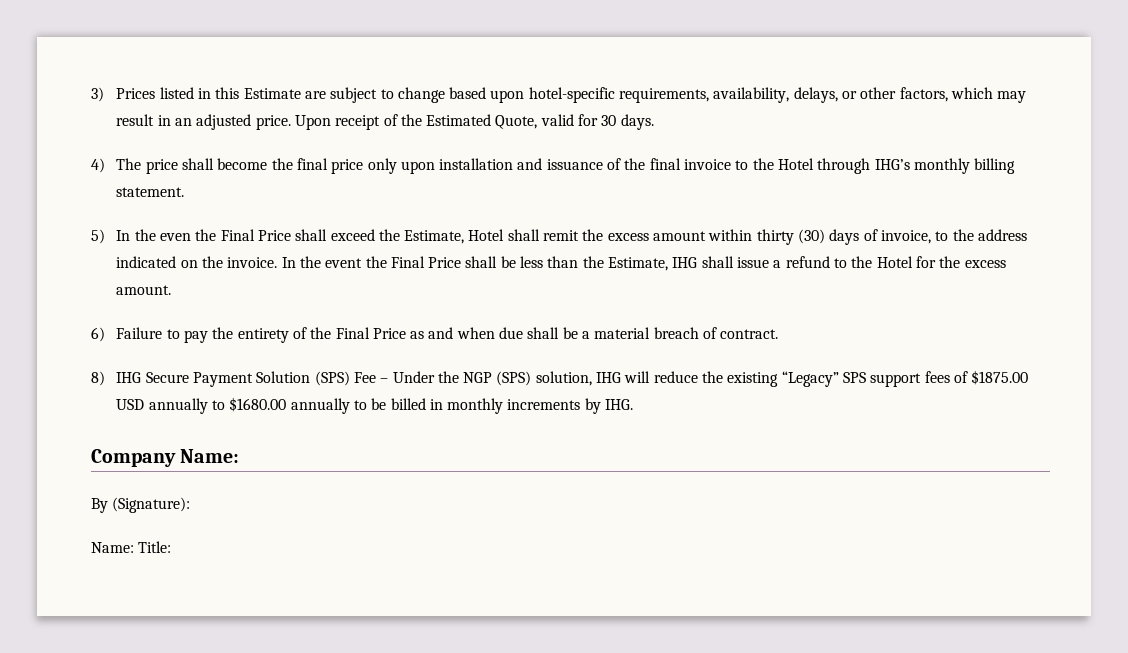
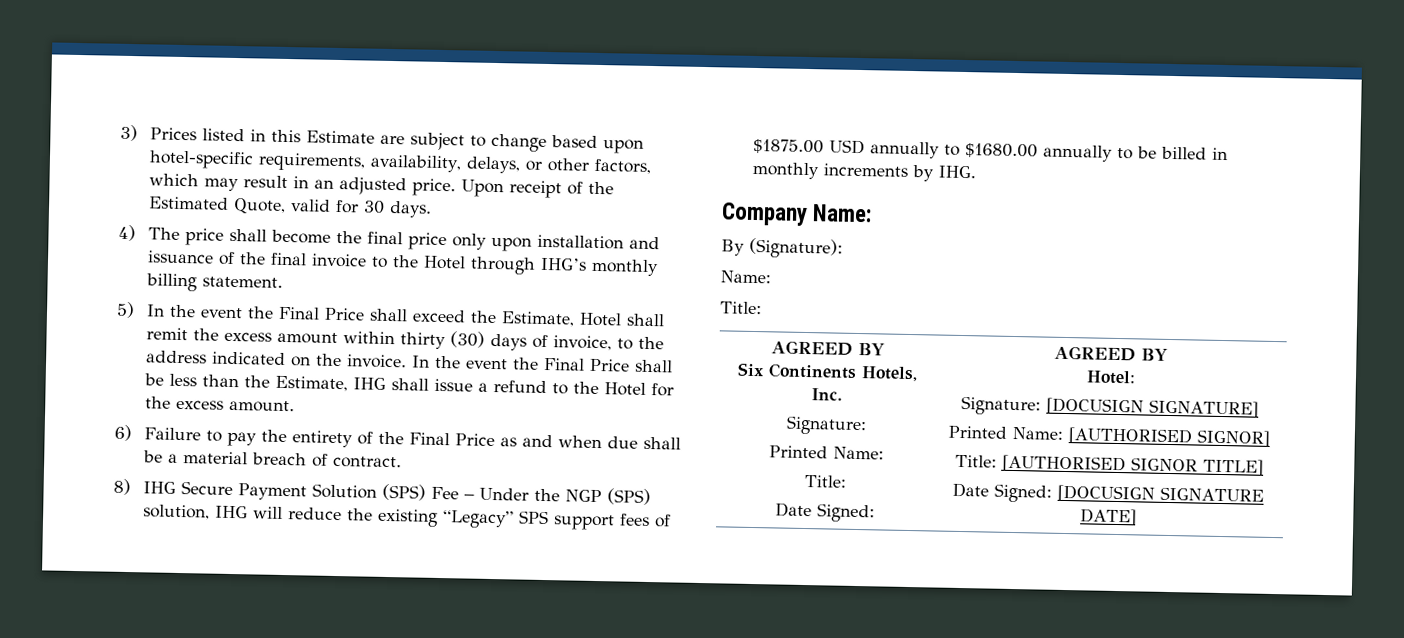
- 5) In the even the Final Price shall exceed the Estimate, Hotel shall remit the excess amount within thirty (30) days of invoice, to the address indicated on the invoice.
+ 5) In the event the Final Price shall exceed the Estimate, Hotel shall remit the excess amount within thirty (30) days of invoice, to the address indicated on the invoice.
  By (Signature):
- Name: Title:
+ Name:
+ Title:
+ AGREED BY
+ Six Continents Hotels, Inc.
+ Signature:
+ Printed Name:
+ Title:
+ Date Signed: | AGREED BY
+ Hotel:
+ Signature: [DOCUSIGN SIGNATURE]
+ Printed Name: [AUTHORISED SIGNOR]
+ Title: [AUTHORISED SIGNOR TITLE]
+ Date Signed: [DOCUSIGN SIGNATURE DATE]

